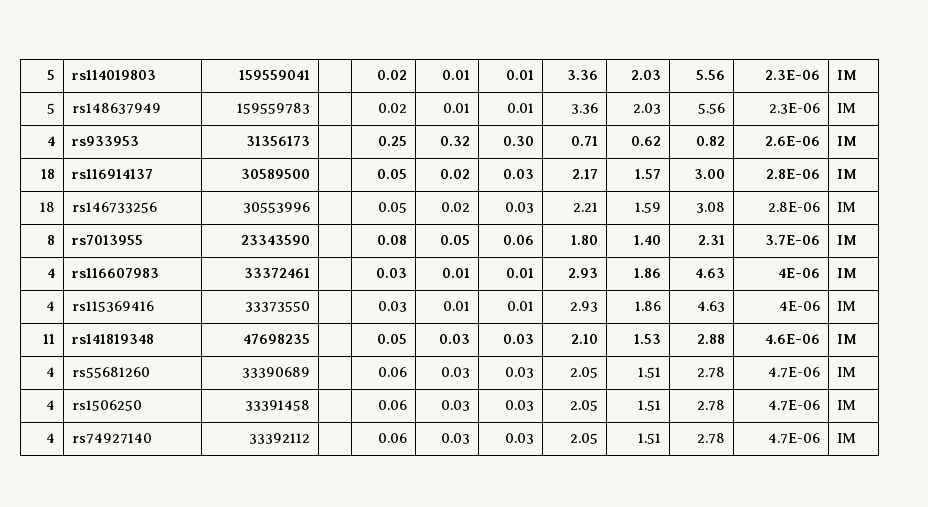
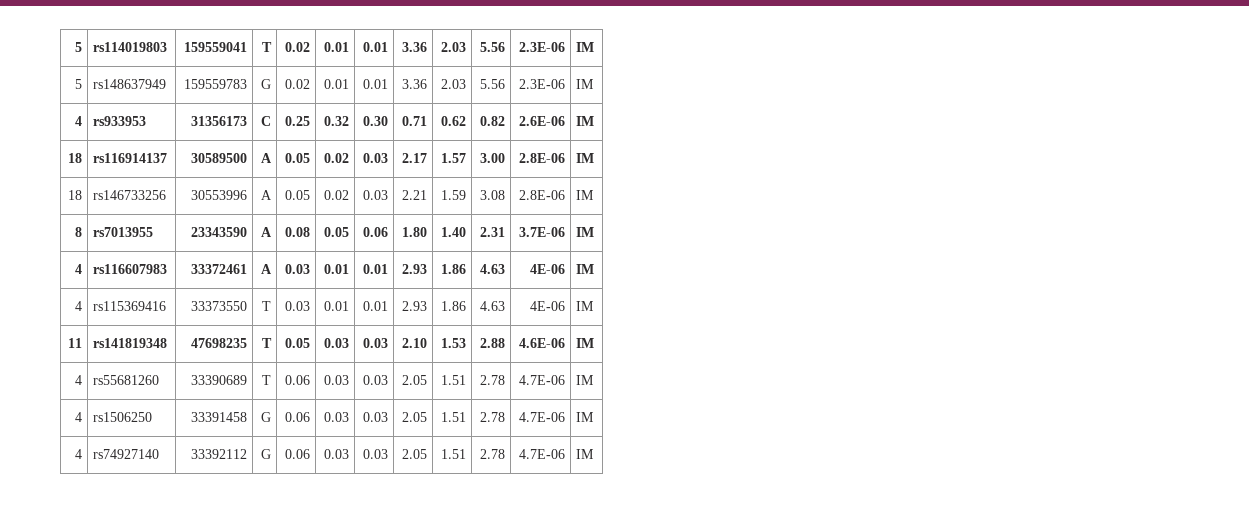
- 5 | rs114019803 | 159559041 | | 0.02 | 0.01 | 0.01 | 3.36 | 2.03 | 5.56 | 2.3E-06 | IM
+ 5 | rs114019803 | 159559041 | T | 0.02 | 0.01 | 0.01 | 3.36 | 2.03 | 5.56 | 2.3E-06 | IM
- 5 | rs148637949 | 159559783 | | 0.02 | 0.01 | 0.01 | 3.36 | 2.03 | 5.56 | 2.3E-06 | IM
+ 5 | rs148637949 | 159559783 | G | 0.02 | 0.01 | 0.01 | 3.36 | 2.03 | 5.56 | 2.3E-06 | IM
- 4 | rs933953 | 31356173 | | 0.25 | 0.32 | 0.30 | 0.71 | 0.62 | 0.82 | 2.6E-06 | IM
+ 4 | rs933953 | 31356173 | C | 0.25 | 0.32 | 0.30 | 0.71 | 0.62 | 0.82 | 2.6E-06 | IM
- 18 | rs116914137 | 30589500 | | 0.05 | 0.02 | 0.03 | 2.17 | 1.57 | 3.00 | 2.8E-06 | IM
+ 18 | rs116914137 | 30589500 | A | 0.05 | 0.02 | 0.03 | 2.17 | 1.57 | 3.00 | 2.8E-06 | IM
- 18 | rs146733256 | 30553996 | | 0.05 | 0.02 | 0.03 | 2.21 | 1.59 | 3.08 | 2.8E-06 | IM
+ 18 | rs146733256 | 30553996 | A | 0.05 | 0.02 | 0.03 | 2.21 | 1.59 | 3.08 | 2.8E-06 | IM
- 8 | rs7013955 | 23343590 | | 0.08 | 0.05 | 0.06 | 1.80 | 1.40 | 2.31 | 3.7E-06 | IM
+ 8 | rs7013955 | 23343590 | A | 0.08 | 0.05 | 0.06 | 1.80 | 1.40 | 2.31 | 3.7E-06 | IM
- 4 | rs116607983 | 33372461 | | 0.03 | 0.01 | 0.01 | 2.93 | 1.86 | 4.63 | 4E-06 | IM
+ 4 | rs116607983 | 33372461 | A | 0.03 | 0.01 | 0.01 | 2.93 | 1.86 | 4.63 | 4E-06 | IM
- 4 | rs115369416 | 33373550 | | 0.03 | 0.01 | 0.01 | 2.93 | 1.86 | 4.63 | 4E-06 | IM
+ 4 | rs115369416 | 33373550 | T | 0.03 | 0.01 | 0.01 | 2.93 | 1.86 | 4.63 | 4E-06 | IM
- 11 | rs141819348 | 47698235 | | 0.05 | 0.03 | 0.03 | 2.10 | 1.53 | 2.88 | 4.6E-06 | IM
+ 11 | rs141819348 | 47698235 | T | 0.05 | 0.03 | 0.03 | 2.10 | 1.53 | 2.88 | 4.6E-06 | IM
- 4 | rs55681260 | 33390689 | | 0.06 | 0.03 | 0.03 | 2.05 | 1.51 | 2.78 | 4.7E-06 | IM
+ 4 | rs55681260 | 33390689 | T | 0.06 | 0.03 | 0.03 | 2.05 | 1.51 | 2.78 | 4.7E-06 | IM
- 4 | rs1506250 | 33391458 | | 0.06 | 0.03 | 0.03 | 2.05 | 1.51 | 2.78 | 4.7E-06 | IM
+ 4 | rs1506250 | 33391458 | G | 0.06 | 0.03 | 0.03 | 2.05 | 1.51 | 2.78 | 4.7E-06 | IM
- 4 | rs74927140 | 33392112 | | 0.06 | 0.03 | 0.03 | 2.05 | 1.51 | 2.78 | 4.7E-06 | IM
+ 4 | rs74927140 | 33392112 | G | 0.06 | 0.03 | 0.03 | 2.05 | 1.51 | 2.78 | 4.7E-06 | IM

